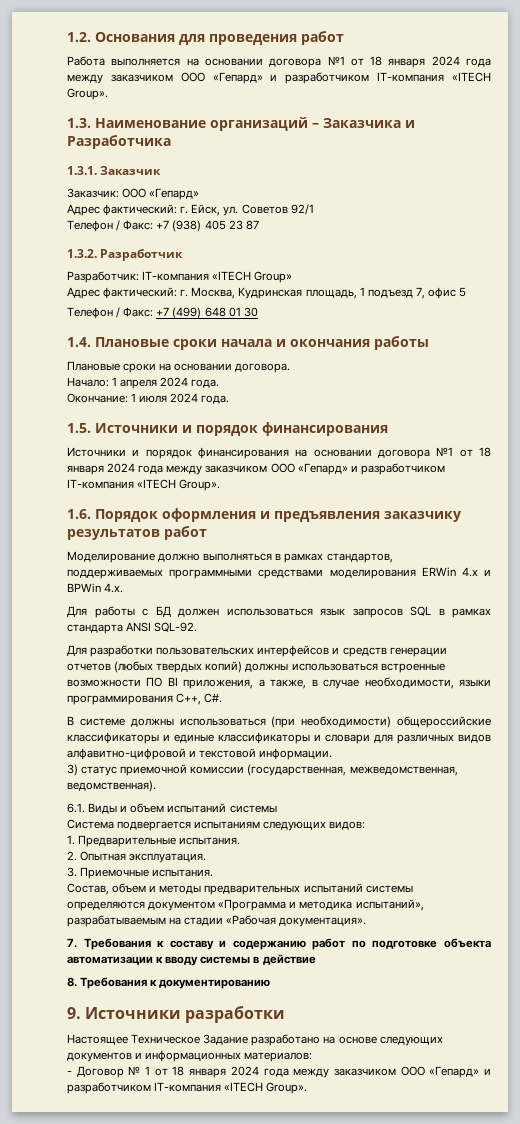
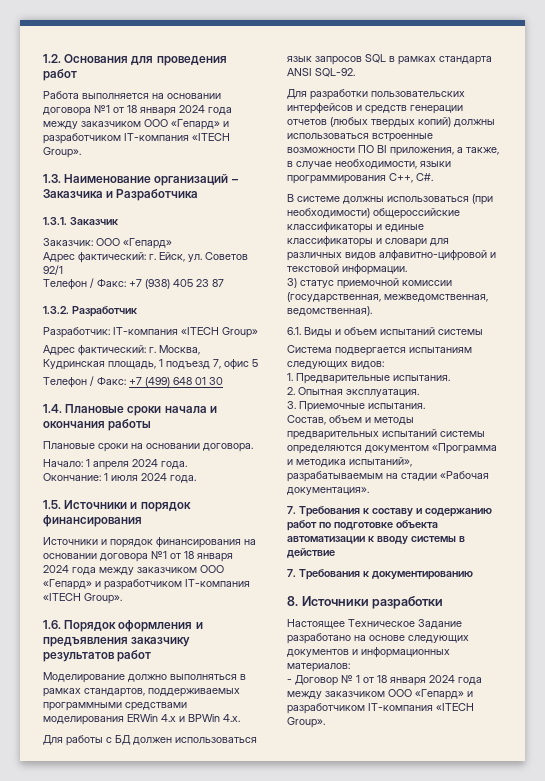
- 8. Требования к документированию
+ 7. Требования к документированию
- 9. Источники разработки
+ 8. Источники разработки

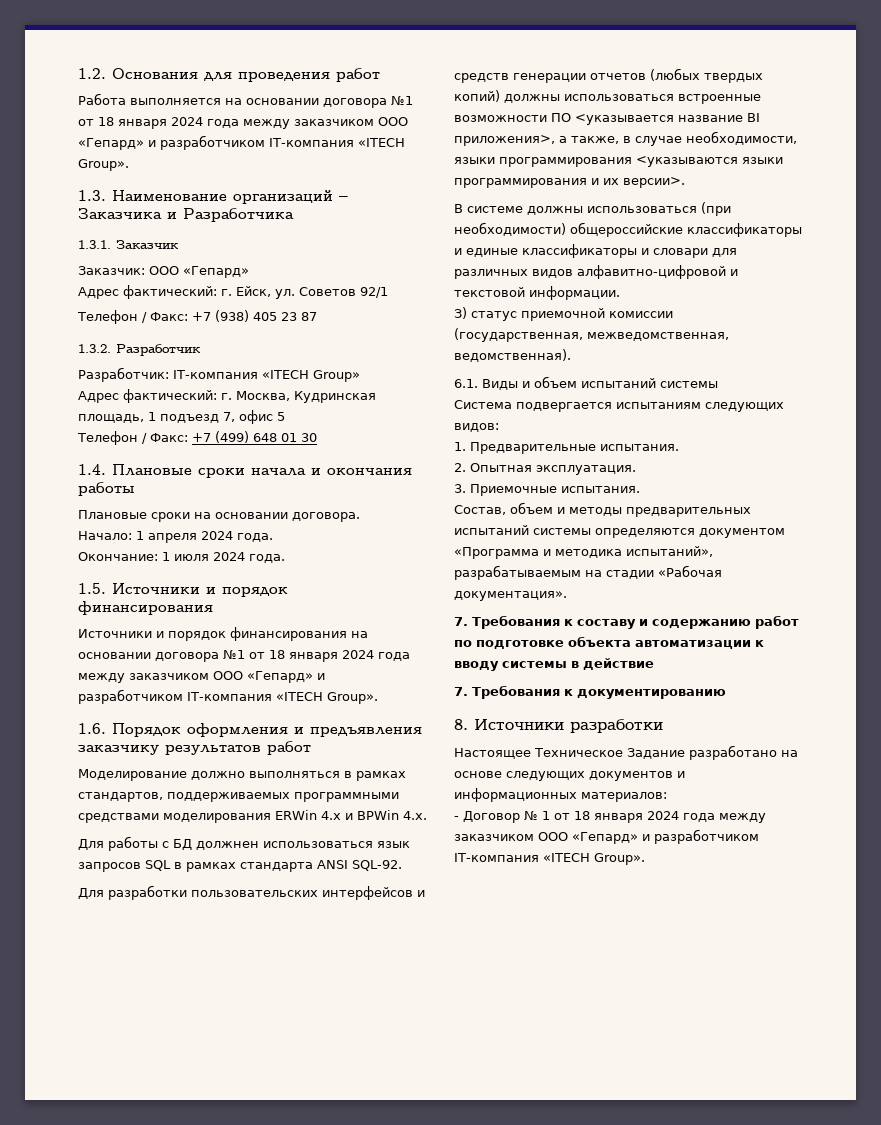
- Для работы с БД должен использоваться язык запросов SQL в рамках стандарта ANSI SQL-92.
+ Для работы с БД должнен использоваться язык запросов SQL в рамках стандарта ANSI SQL-92.
- Для разработки пользовательских интерфейсов и средств генерации отчетов (любых твердых копий) должны использоваться встроенные возможности ПО BI приложения, а также, в случае необходимости, языки программирования С++, С#.
+ Для разработки пользовательских интерфейсов и средств генерации отчетов (любых твердых копий) должны использоваться встроенные возможности ПО <указывается название BI приложения>, а также, в случае необходимости, языки программирования <указываются языки программирования и их версии>.

